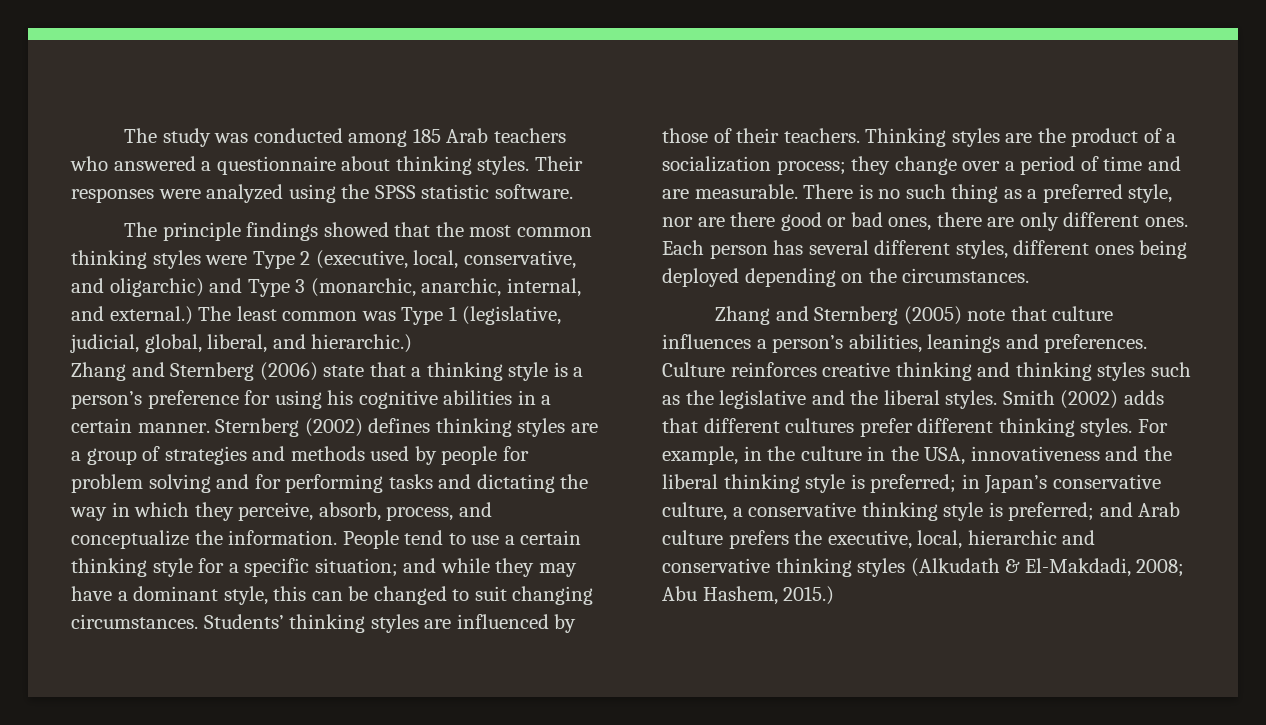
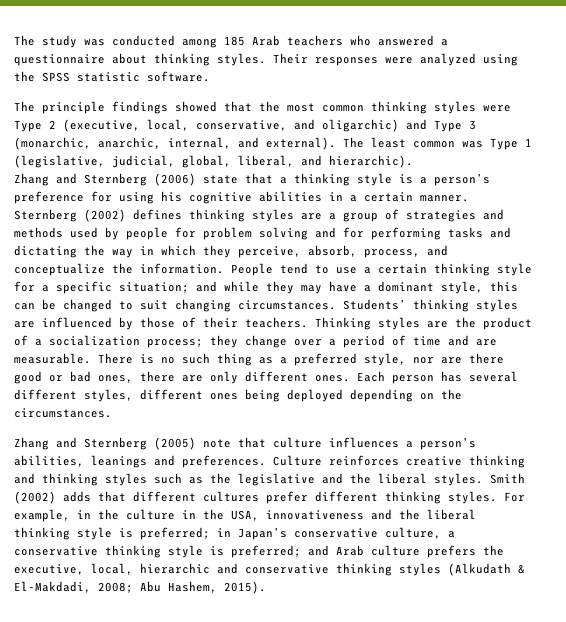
- The principle findings showed that the most common thinking styles were Type 2 (executive, local, conservative, and oligarchic) and Type 3 (monarchic, anarchic, internal, and external.)
+ The principle findings showed that the most common thinking styles were Type 2 (executive, local, conservative, and oligarchic) and Type 3 (monarchic, anarchic, internal, and external).
- The least common was Type 1 (legislative, judicial, global, liberal, and hierarchic.)
+ The least common was Type 1 (legislative, judicial, global, liberal, and hierarchic).
- For example, in the culture in the USA, innovativeness and the liberal thinking style is preferred; in Japan’s conservative culture, a conservative thinking style is preferred; and Arab culture prefers the executive, local, hierarchic and conservative thinking styles (Alkudath & El-Makdadi, 2008; Abu Hashem, 2015.)
+ For example, in the culture in the USA, innovativeness and the liberal thinking style is preferred; in Japan’s conservative culture, a conservative thinking style is preferred; and Arab culture prefers the executive, local, hierarchic and conservative thinking styles (Alkudath & El-Makdadi, 2008; Abu Hashem, 2015).

